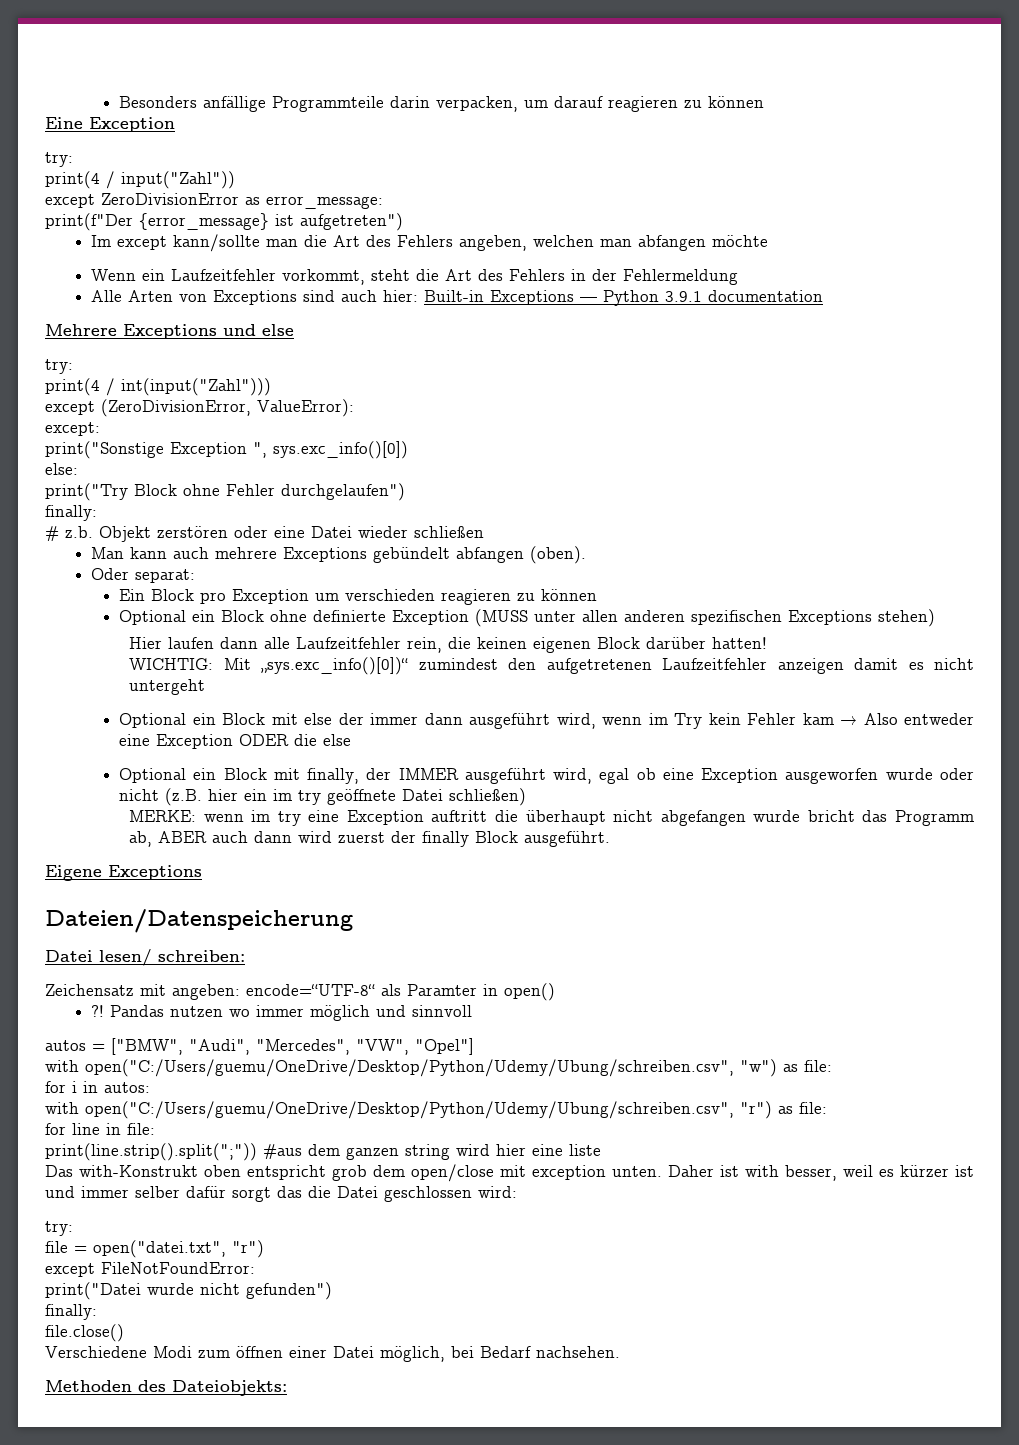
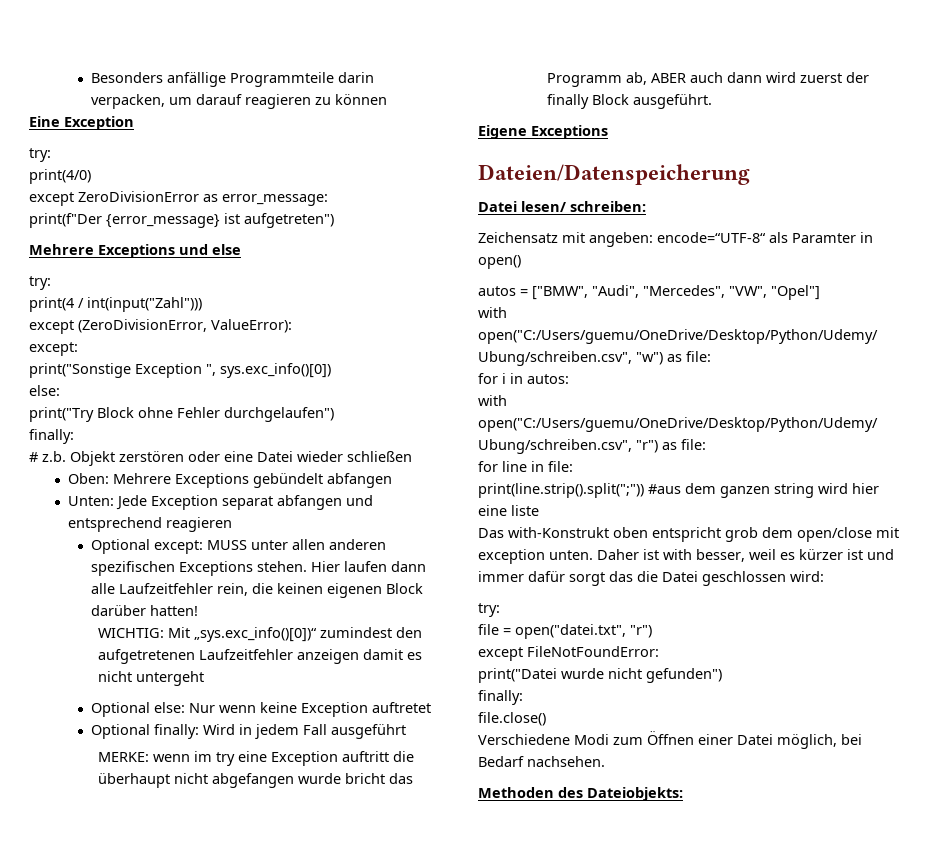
- print(4 / input("Zahl"))
+ print(4/0)
- Im except kann/sollte man die Art des Fehlers angeben, welchen man abfangen möchte
- Wenn ein Laufzeitfehler vorkommt, steht die Art des Fehlers in der Fehlermeldung
- Alle Arten von Exceptions sind auch hier: Built-in Exceptions — Python 3.9.1 documentation
- Man kann auch mehrere Exceptions gebündelt abfangen (oben).
- Oder separat:
- Ein Block pro Exception um verschieden reagieren zu können
- Optional ein Block ohne definierte Exception (MUSS unter allen anderen spezifischen Exceptions stehen)
- Hier laufen dann alle Laufzeitfehler rein, die keinen eigenen Block darüber hatten!
+ Oben: Mehrere Exceptions gebündelt abfangen
+ Unten: Jede Exception separat abfangen und entsprechend reagieren
+ Optional except: MUSS unter allen anderen spezifischen Exceptions stehen. Hier laufen dann alle Laufzeitfehler rein, die keinen eigenen Block darüber hatten!
- Optional ein Block mit else der immer dann ausgeführt wird, wenn im Try kein Fehler kam → Also entweder eine Exception ODER die else
- Optional ein Block mit finally, der IMMER ausgeführt wird, egal ob eine Exception ausgeworfen wurde oder nicht (z.B. hier ein im try geöffnete Datei schließen)
+ Optional else: Nur wenn keine Exception auftretet
+ Optional finally: Wird in jedem Fall ausgeführt
- ?! Pandas nutzen wo immer möglich und sinnvoll
- Daher ist with besser, weil es kürzer ist und immer selber dafür sorgt das die Datei geschlossen wird:
+ Daher ist with besser, weil es kürzer ist und immer dafür sorgt das die Datei geschlossen wird:
- Verschiedene Modi zum öffnen einer Datei möglich, bei Bedarf nachsehen.
+ Verschiedene Modi zum Öffnen einer Datei möglich, bei Bedarf nachsehen.

